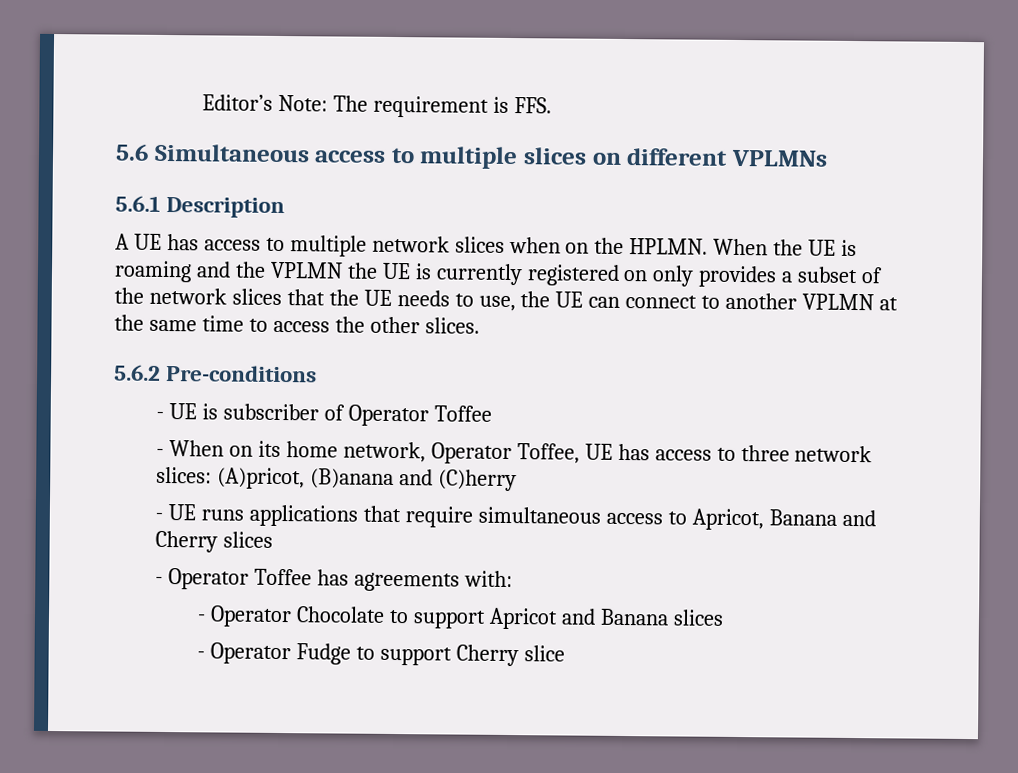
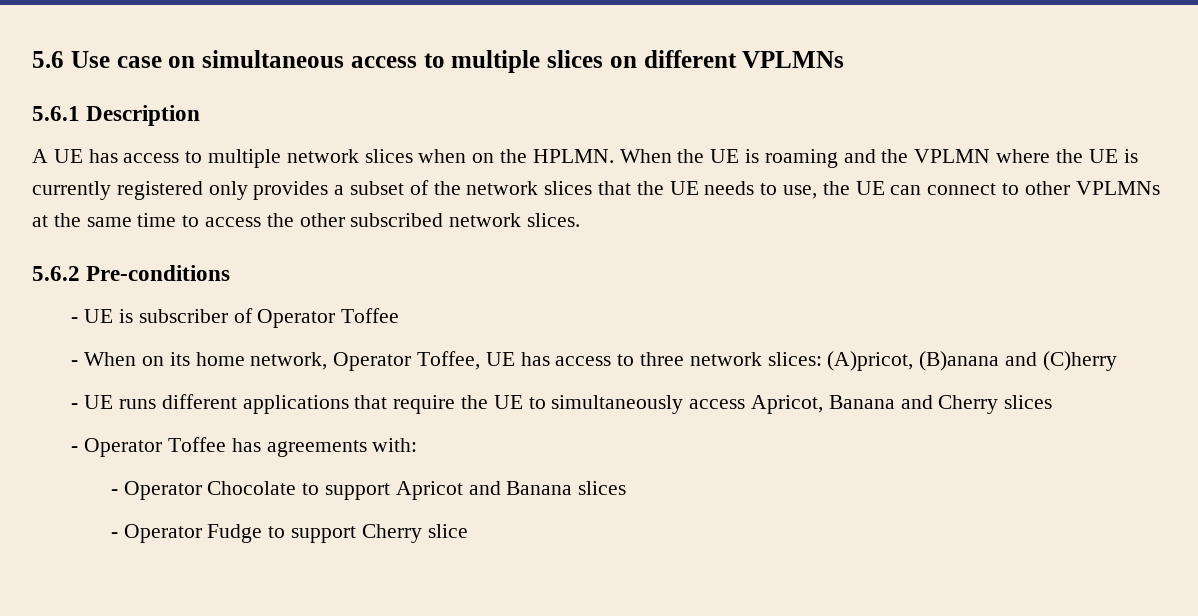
- Editor’s Note: The requirement is FFS.
- 5.6 Simultaneous access to multiple slices on different VPLMNs
+ 5.6 Use case on simultaneous access to multiple slices on different VPLMNs
- When the UE is roaming and the VPLMN the UE is currently registered on only provides a subset of the network slices that the UE needs to use, the UE can connect to another VPLMN at the same time to access the other slices.
+ When the UE is roaming and the VPLMN where the UE is currently registered only provides a subset of the network slices that the UE needs to use, the UE can connect to other VPLMNs at the same time to access the other subscribed network slices.
- - UE runs applications that require simultaneous access to Apricot, Banana and Cherry slices
+ - UE runs different applications that require the UE to simultaneously access Apricot, Banana and Cherry slices

